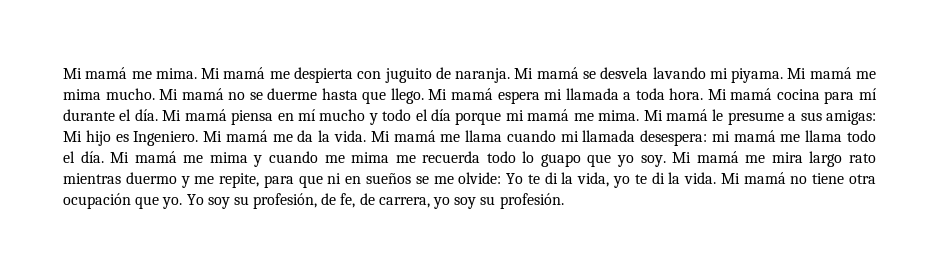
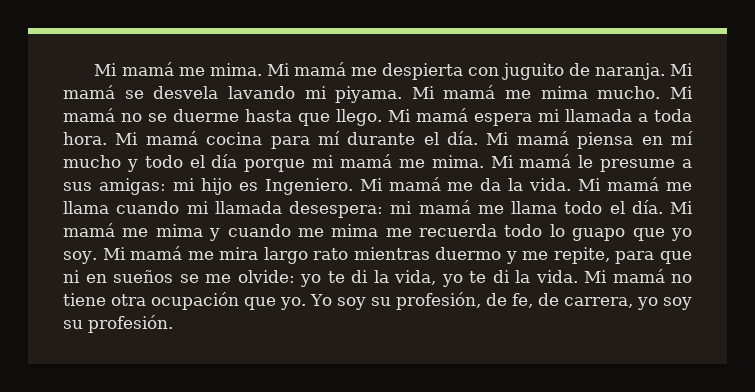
- Mi mamá le presume a sus amigas: Mi hijo es Ingeniero.
+ Mi mamá le presume a sus amigas: mi hijo es Ingeniero.
- Mi mamá me mira largo rato mientras duermo y me repite, para que ni en sueños se me olvide: Yo te di la vida, yo te di la vida.
+ Mi mamá me mira largo rato mientras duermo y me repite, para que ni en sueños se me olvide: yo te di la vida, yo te di la vida.

